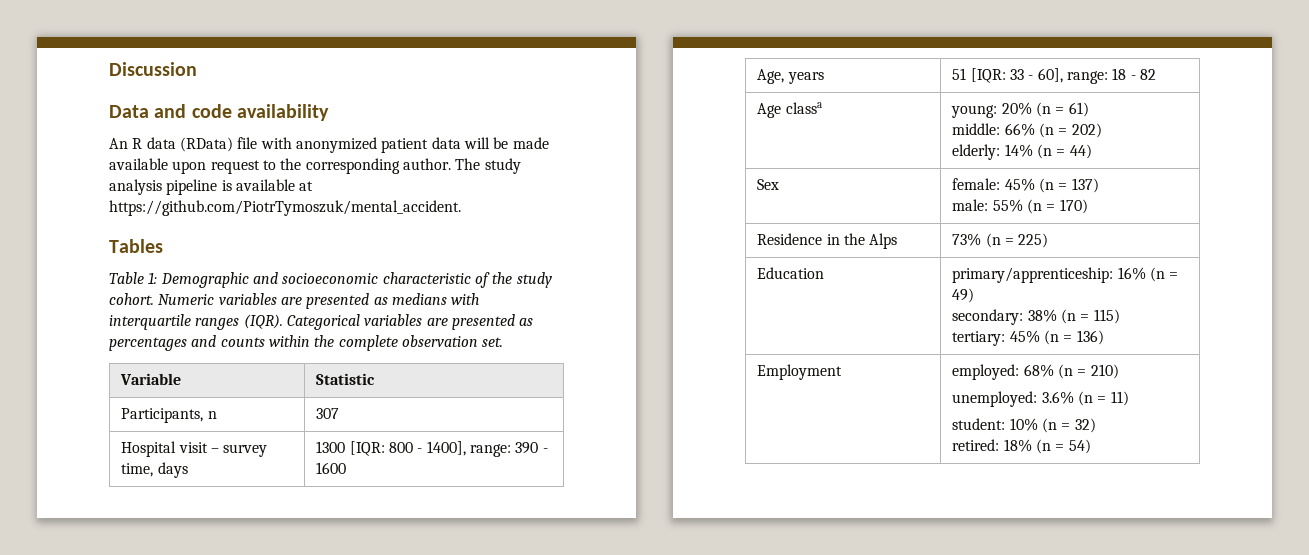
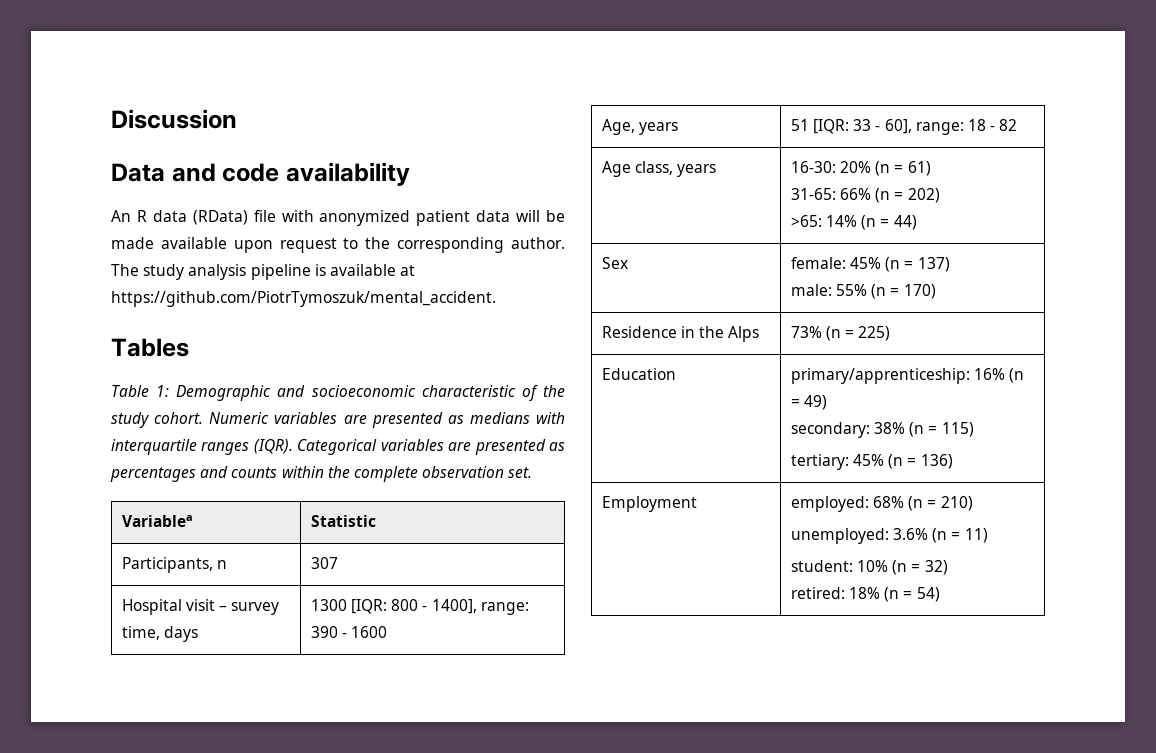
- Variable | Statistic
+ Variablea | Statistic
- Age classa | young: 20% (n = 61)
- middle: 66% (n = 202)
- elderly: 14% (n = 44)
+ Age class, years | 16-30: 20% (n = 61)
+ 31-65: 66% (n = 202)
+ >65: 14% (n = 44)

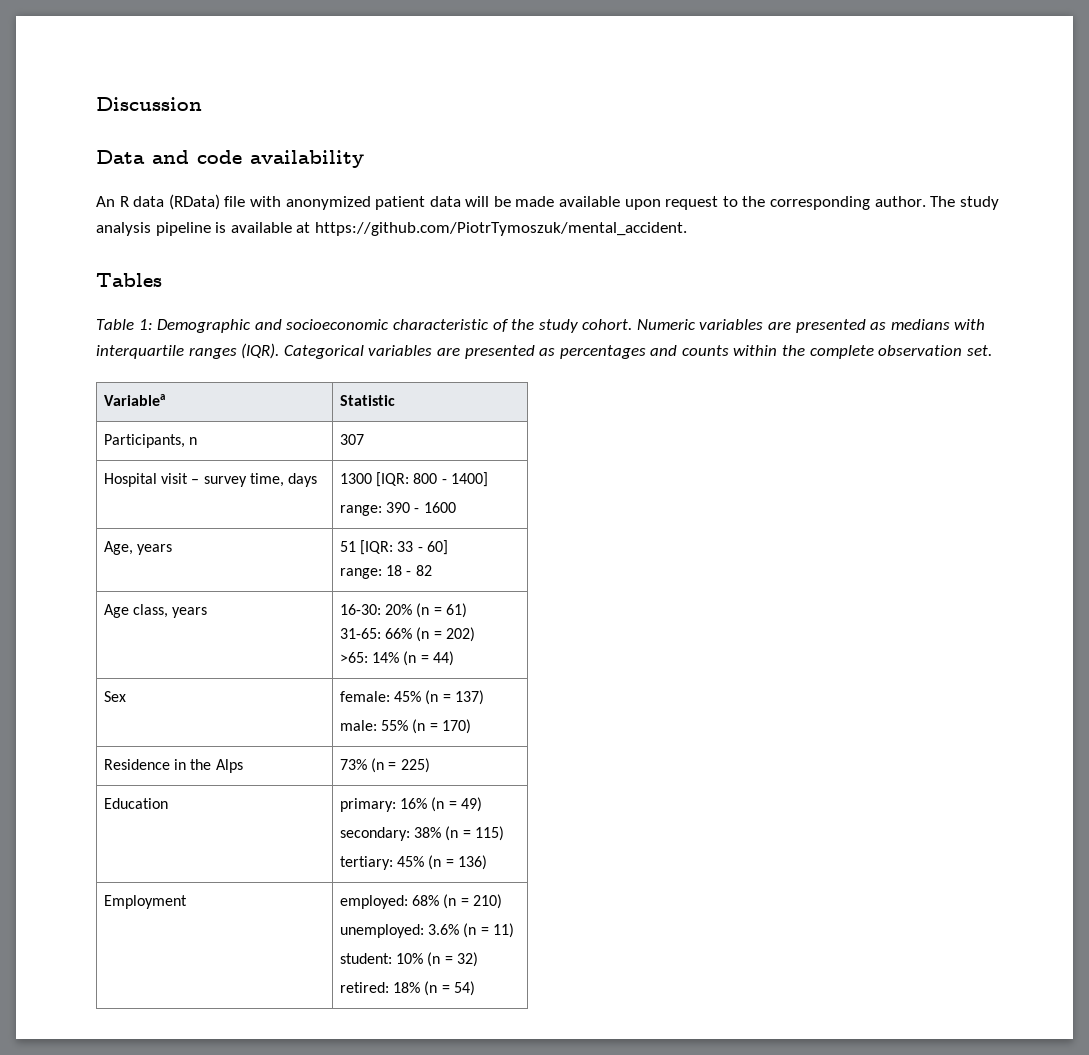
- Hospital visit – survey time, days | 1300 [IQR: 800 - 1400], range: 390 - 1600
+ Hospital visit – survey time, days | 1300 [IQR: 800 - 1400]
+ range: 390 - 1600
- Age, years | 51 [IQR: 33 - 60], range: 18 - 82
+ Age, years | 51 [IQR: 33 - 60]
+ range: 18 - 82
- Education | primary/apprenticeship: 16% (n = 49)
+ Education | primary: 16% (n = 49)

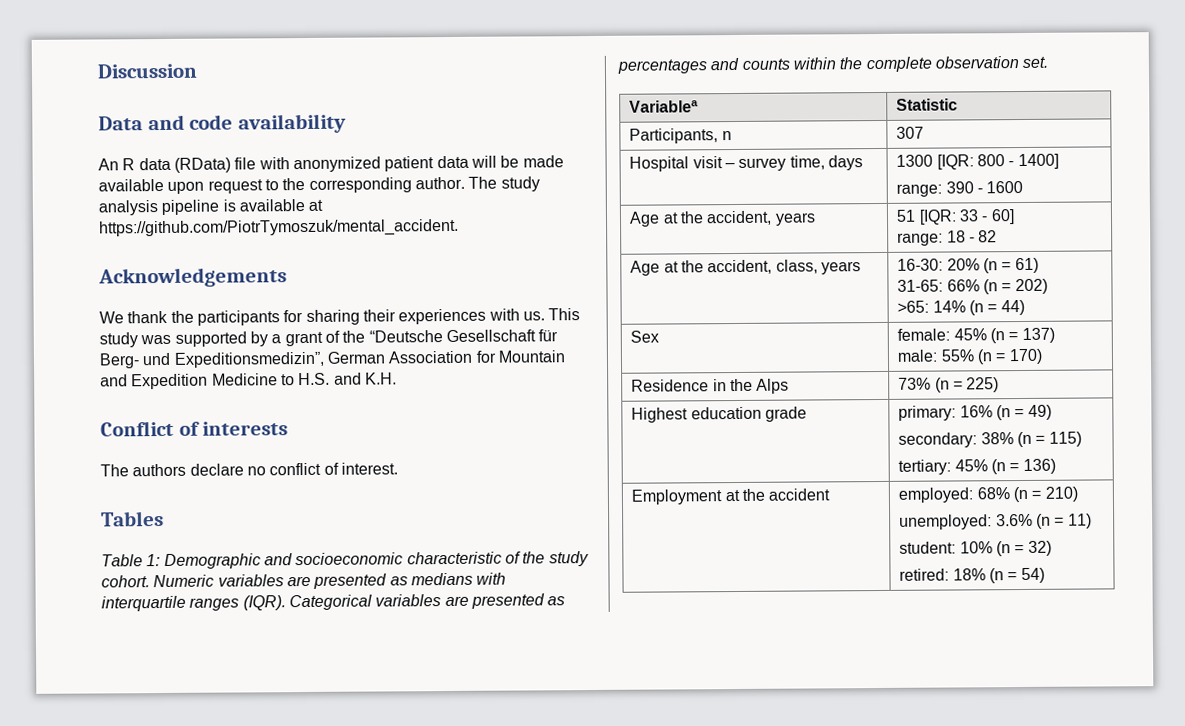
+ Acknowledgements
+ We thank the participants for sharing their experiences with us. This study was supported by a grant of the “Deutsche Gesellschaft für Berg- und Expeditionsmedizin”, German Association for Mountain and Expedition Medicine to H.S. and K.H.
+ Conflict of interests
+ The authors declare no conflict of interest.
- Age, years | 51 [IQR: 33 - 60]
+ Age at the accident, years | 51 [IQR: 33 - 60]
- Age class, years | 16-30: 20% (n = 61)
+ Age at the accident, class, years | 16-30: 20% (n = 61)
- Education | primary: 16% (n = 49)
+ Highest education grade | primary: 16% (n = 49)
- Employment | employed: 68% (n = 210)
+ Employment at the accident | employed: 68% (n = 210)

